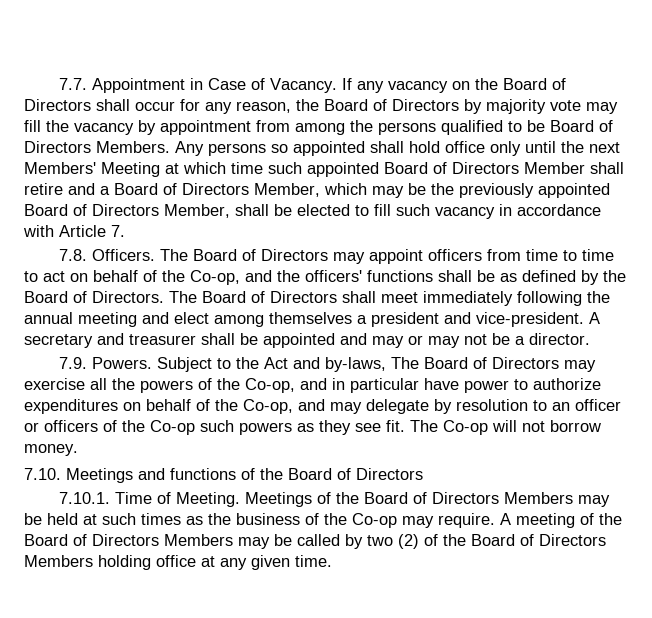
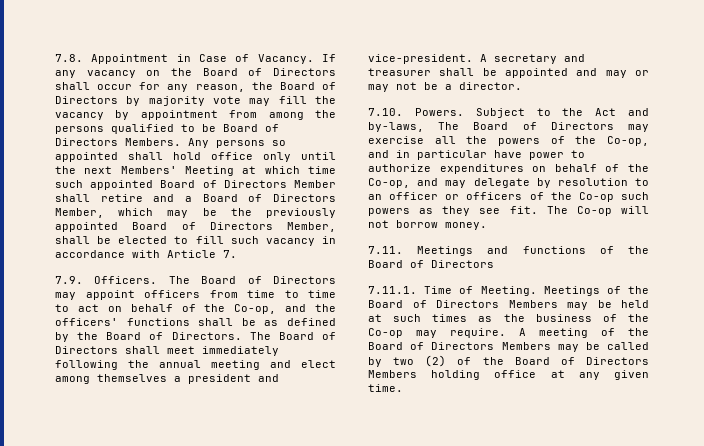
- 7.7. Appointment in Case of Vacancy.
+ 7.8. Appointment in Case of Vacancy.
- 7.8. Officers.
+ 7.9. Officers.
- 7.9. Powers.
+ 7.10. Powers.
- 7.10. Meetings and functions of the Board of Directors
+ 7.11. Meetings and functions of the Board of Directors
- 7.10.1. Time of Meeting.
+ 7.11.1. Time of Meeting.

